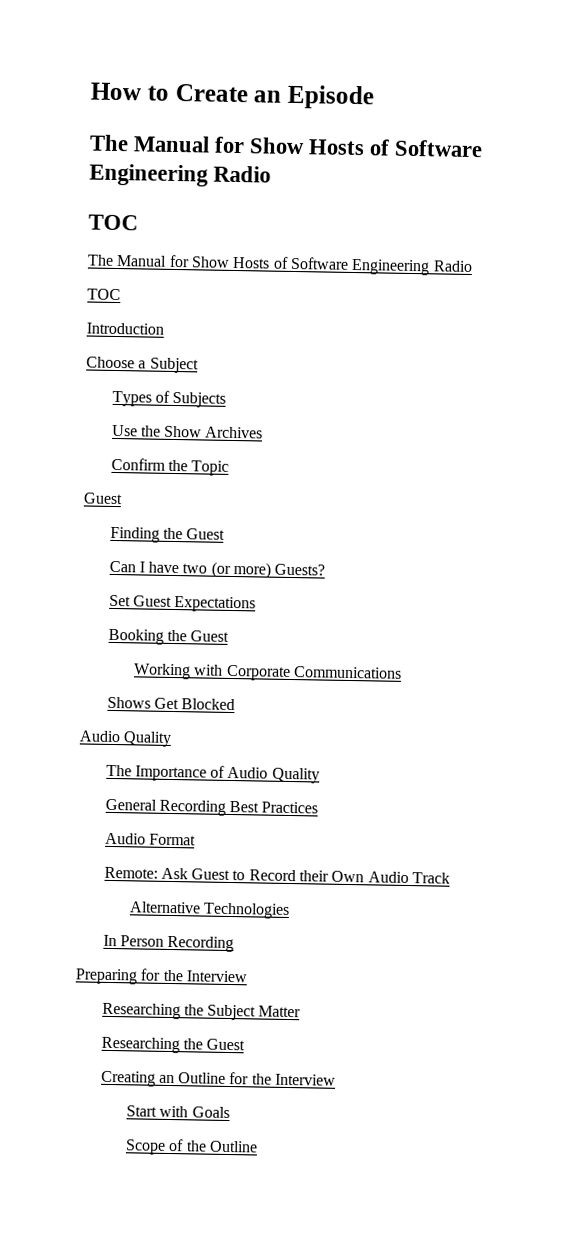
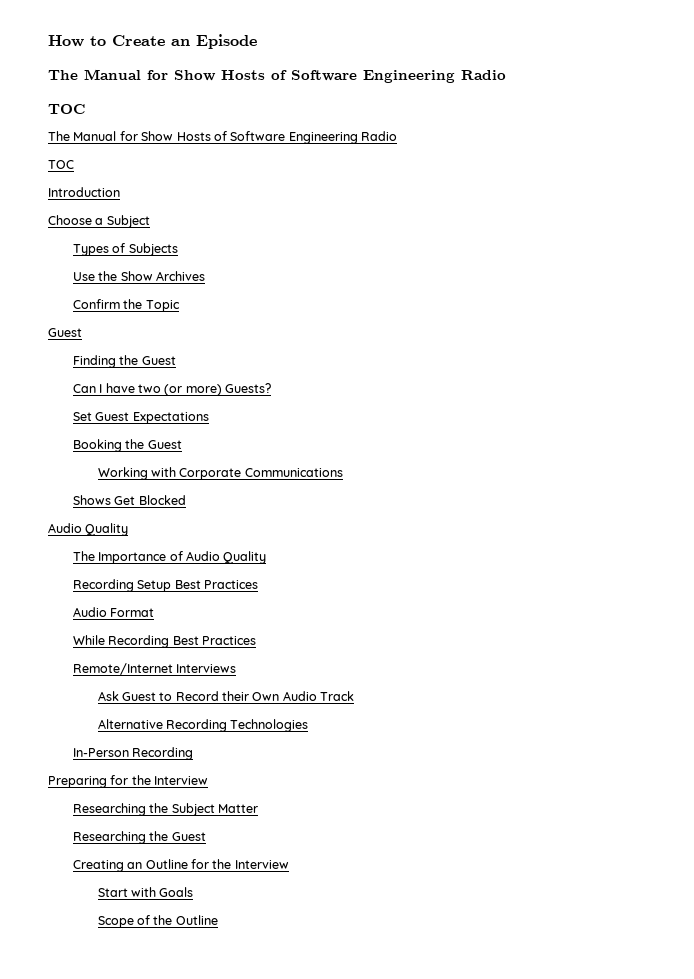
- General Recording Best Practices
+ Recording Setup Best Practices
- Remote: Ask Guest to Record their Own Audio Track
+ While Recording Best Practices
+ Remote/Internet Interviews
+ Ask Guest to Record their Own Audio Track
- Alternative Technologies
+ Alternative Recording Technologies
- In Person Recording
+ In-Person Recording

